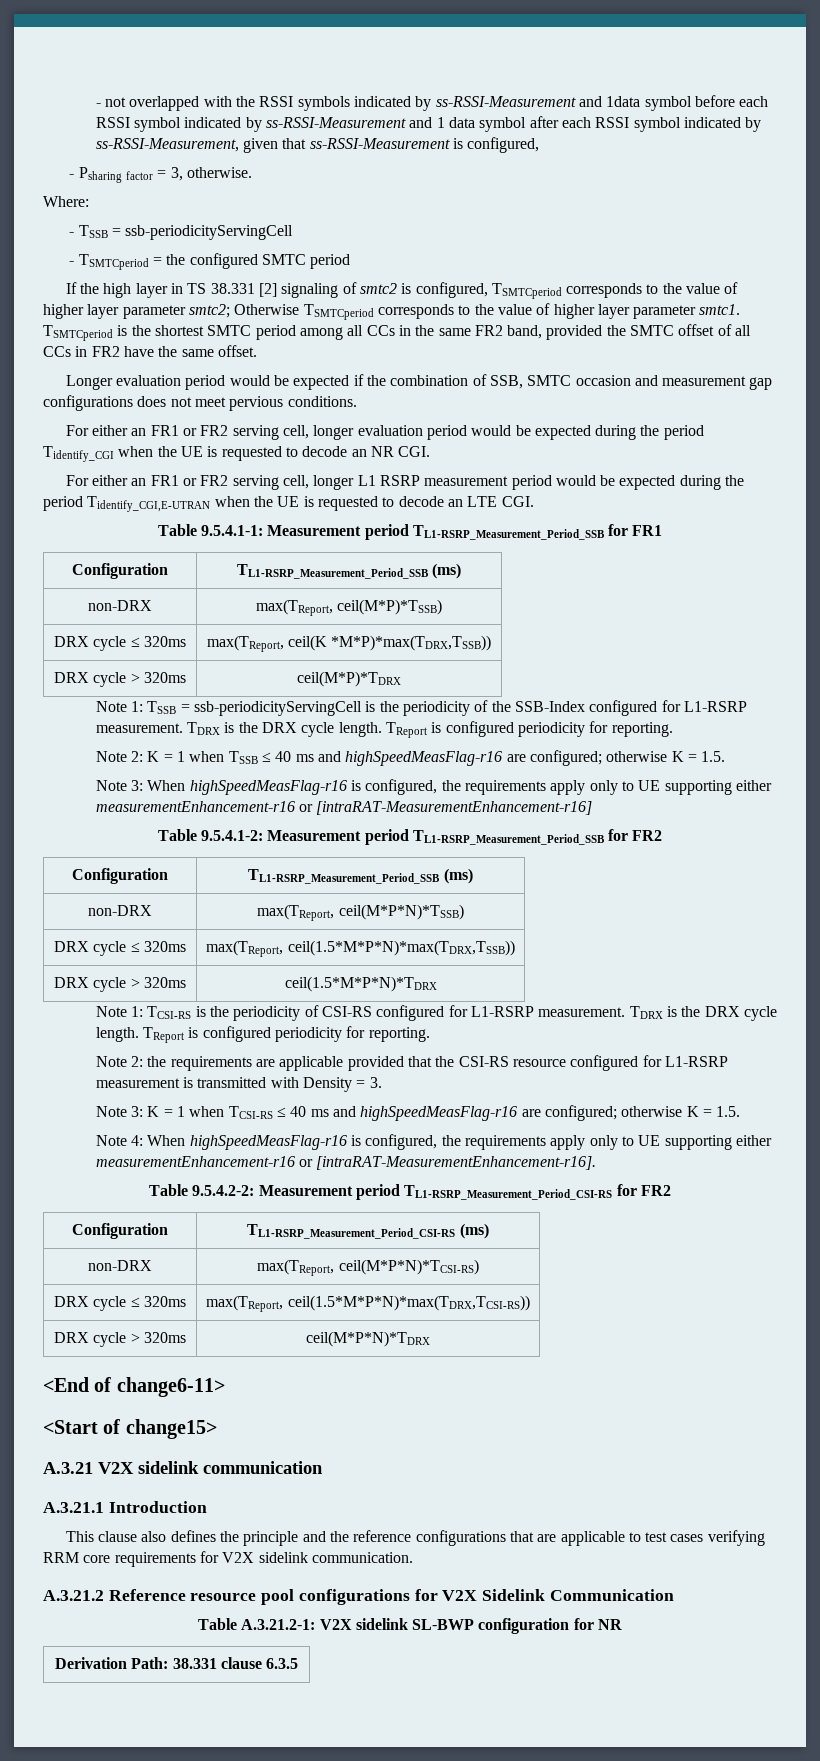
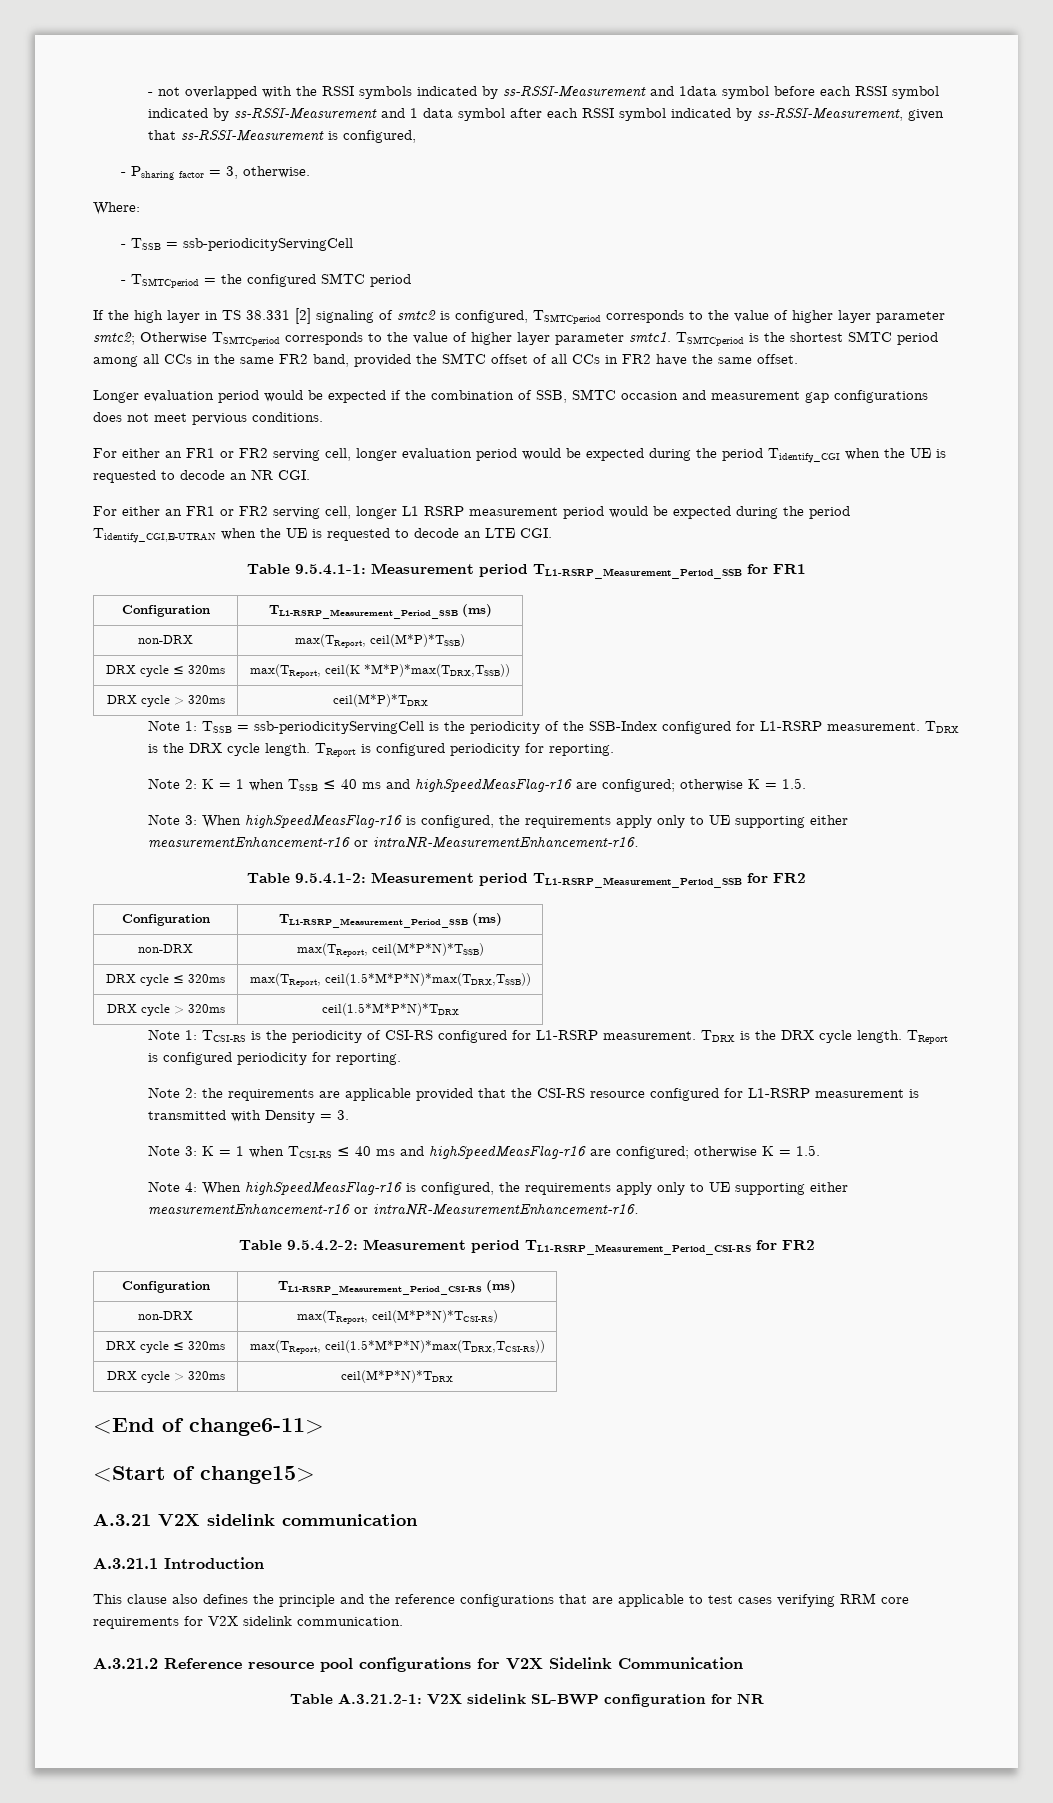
- Note 3: When highSpeedMeasFlag-r16 is configured, the requirements apply only to UE supporting either measurementEnhancement-r16 or [intraRAT-MeasurementEnhancement-r16]
+ Note 3: When highSpeedMeasFlag-r16 is configured, the requirements apply only to UE supporting either measurementEnhancement-r16 or intraNR-MeasurementEnhancement-r16.
- Note 4: When highSpeedMeasFlag-r16 is configured, the requirements apply only to UE supporting either measurementEnhancement-r16 or [intraRAT-MeasurementEnhancement-r16].
+ Note 4: When highSpeedMeasFlag-r16 is configured, the requirements apply only to UE supporting either measurementEnhancement-r16 or intraNR-MeasurementEnhancement-r16.
- Derivation Path: 38.331 clause 6.3.5

